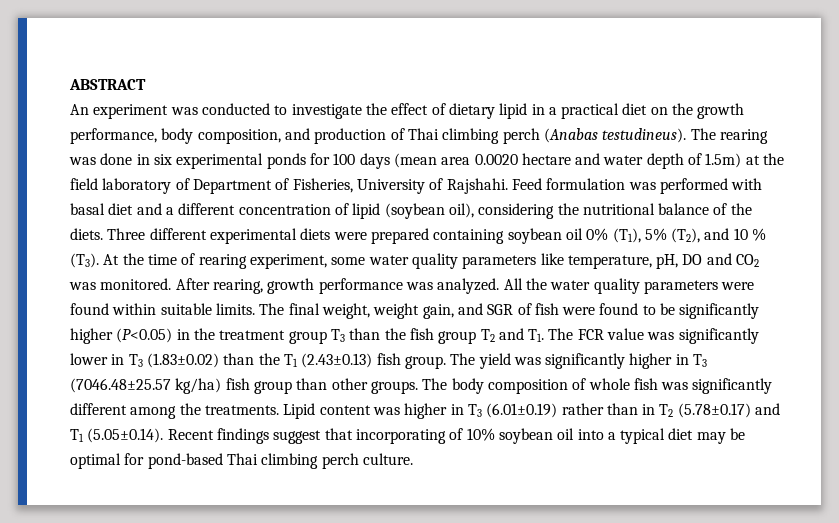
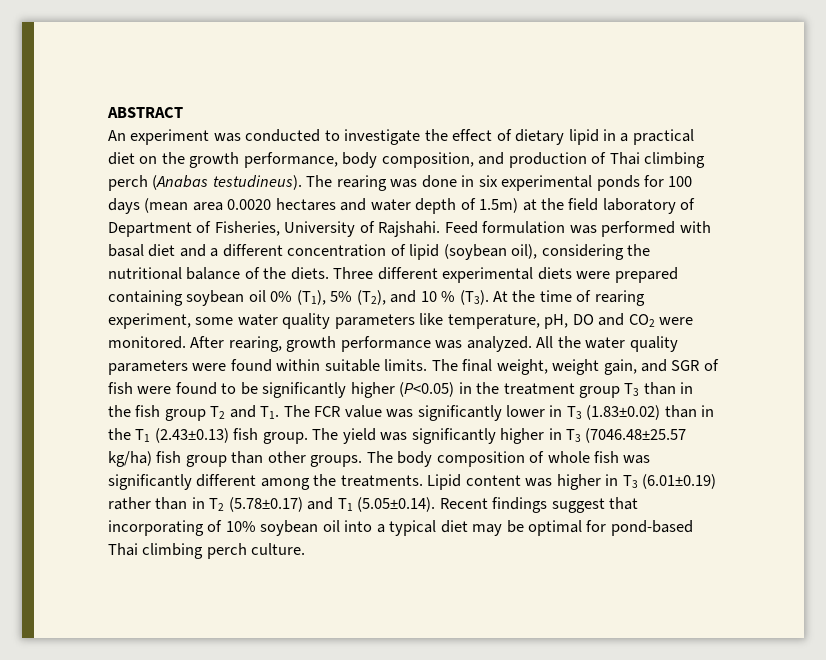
- The rearing was done in six experimental ponds for 100 days (mean area 0.0020 hectare and water depth of 1.5m) at the field laboratory of Department of Fisheries, University of Rajshahi.
+ The rearing was done in six experimental ponds for 100 days (mean area 0.0020 hectares and water depth of 1.5m) at the field laboratory of Department of Fisheries, University of Rajshahi.
- Three different experimental diets were prepared containing soybean oil 0% (T1), 5% (T2), and 10 % (T3). At the time of rearing experiment, some water quality parameters like temperature, pH, DO and CO2 was monitored.
+ Three different experimental diets were prepared containing soybean oil 0% (T1), 5% (T2), and 10 % (T3). At the time of rearing experiment, some water quality parameters like temperature, pH, DO and CO2 were monitored.
- The final weight, weight gain, and SGR of fish were found to be significantly higher (P<0.05) in the treatment group T3 than the fish group T2 and T1. The FCR value was significantly lower in T3 (1.83±0.02) than the T1 (2.43±0.13) fish group.
+ The final weight, weight gain, and SGR of fish were found to be significantly higher (P<0.05) in the treatment group T3 than in the fish group T2 and T1. The FCR value was significantly lower in T3 (1.83±0.02) than in the T1 (2.43±0.13) fish group.

